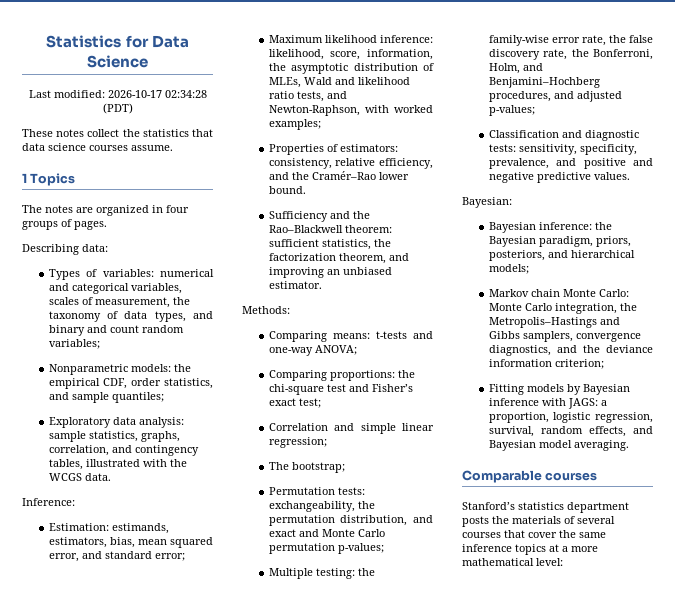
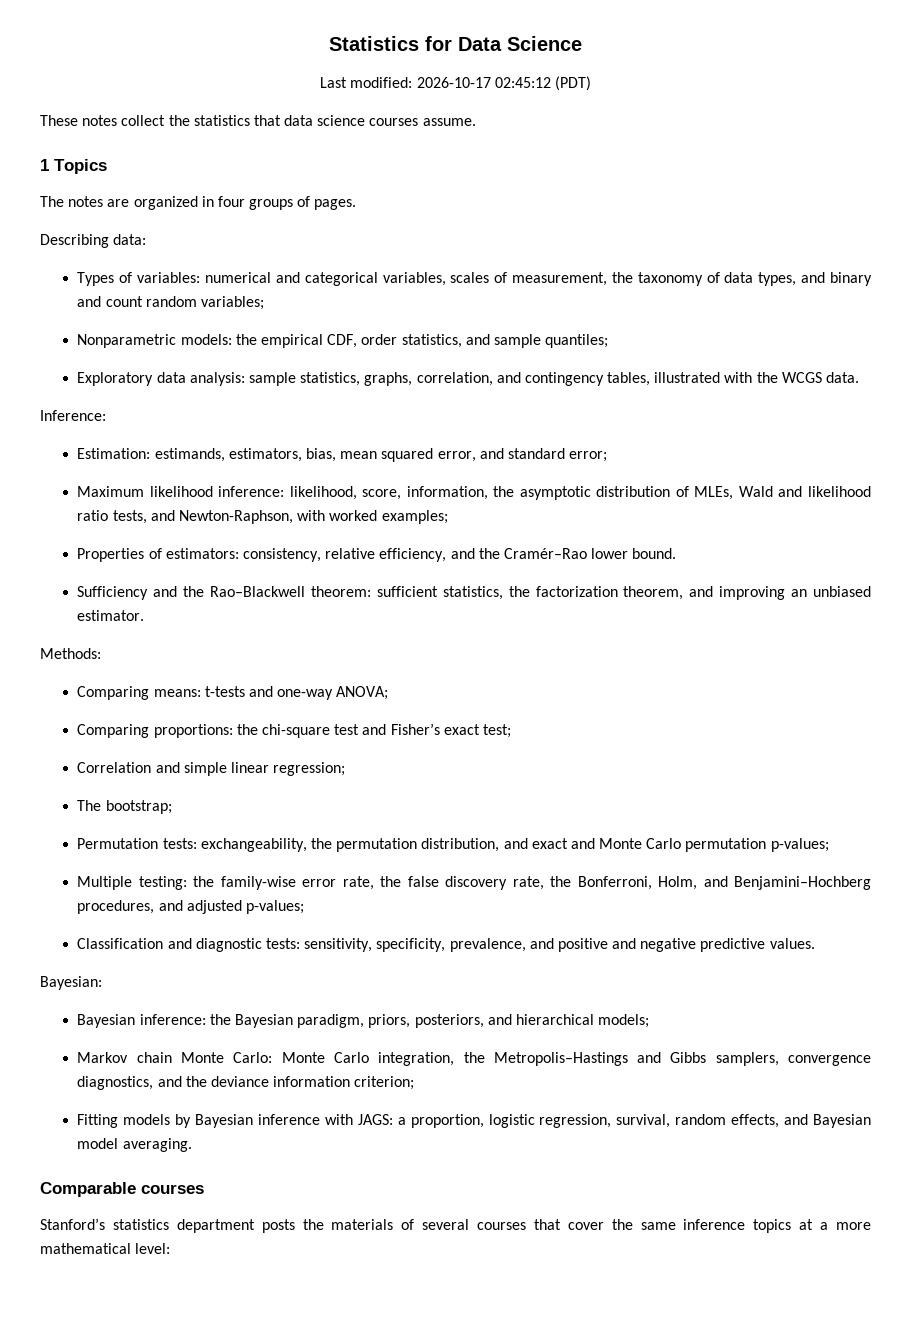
- Last modified: 2026-10-17 02:34:28 (PDT)
+ Last modified: 2026-10-17 02:45:12 (PDT)

